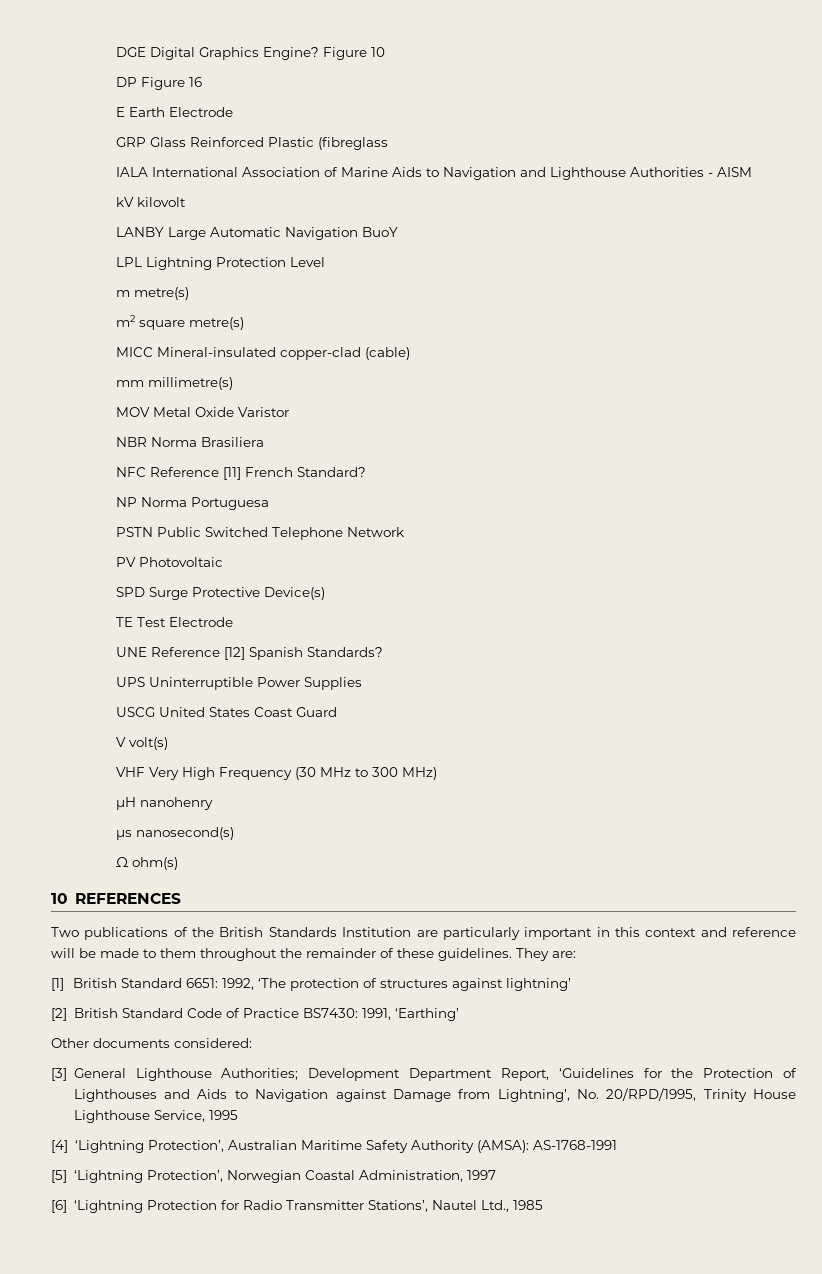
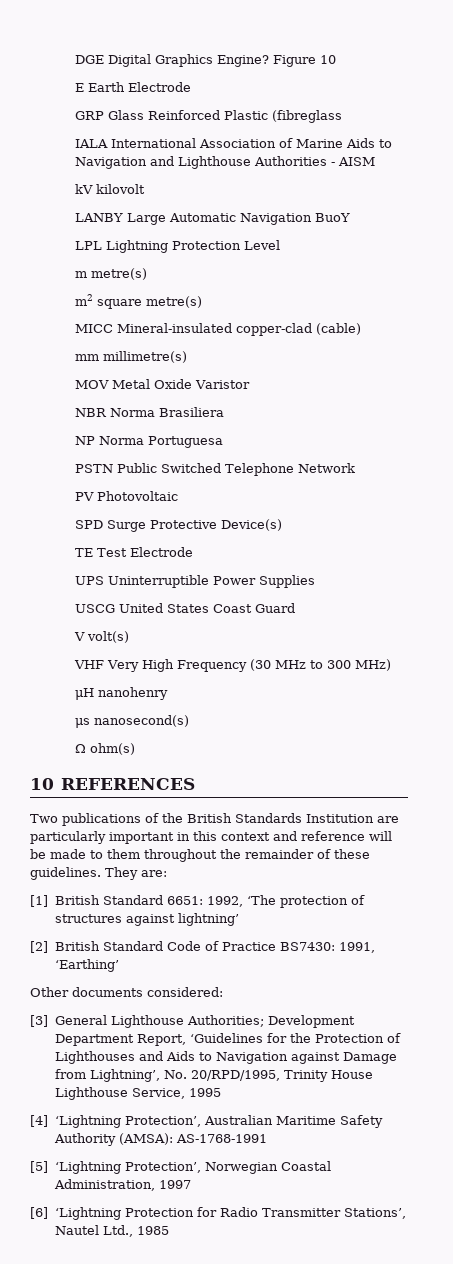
- DP Figure 16
- NFC Reference [11] French Standard?
- UNE Reference [12] Spanish Standards?

